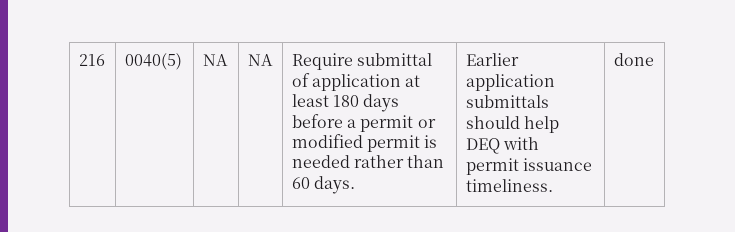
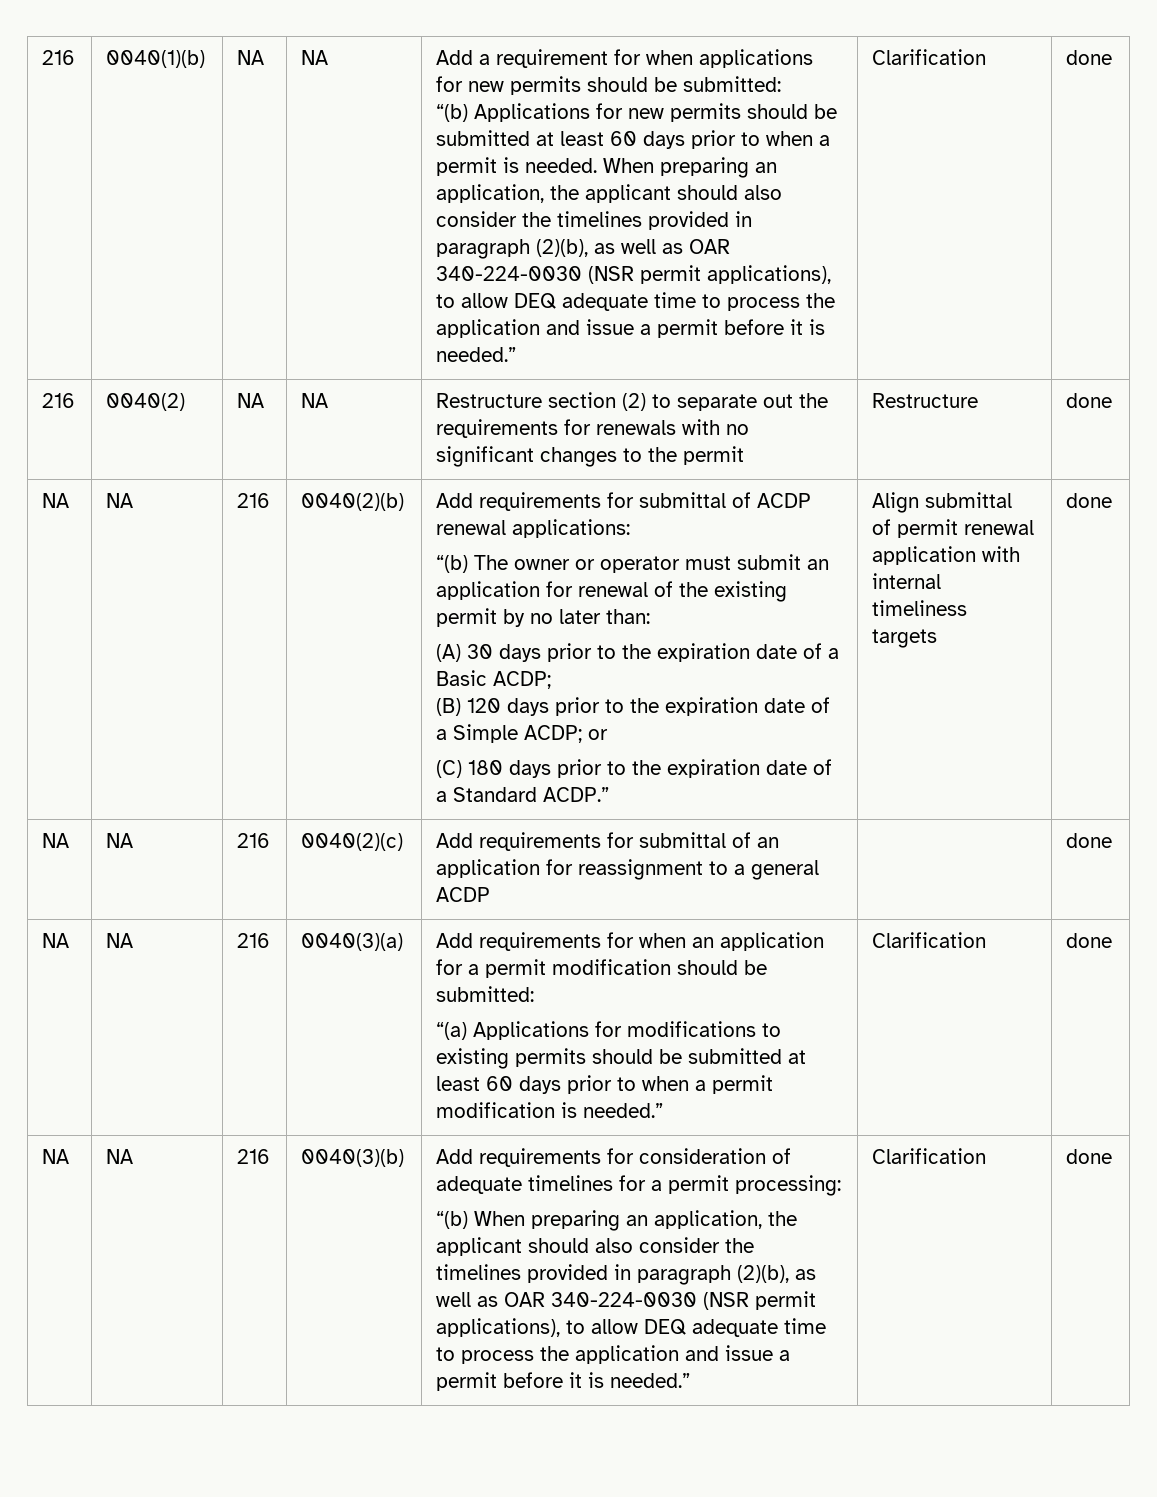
- 216 | 0040(5) | NA | NA | Require submittal of application at least 180 days before a permit or modified permit is needed rather than 60 days. | Earlier application submittals should help DEQ with permit issuance timeliness.
+ 216 | 0040(1)(b) | NA | NA | Add a requirement for when applications for new permits should be submitted:
+ “(b) Applications for new permits should be submitted at least 60 days prior to when a permit is needed. When preparing an application, the applicant should also consider the timelines provided in paragraph (2)(b), as well as OAR 340-224-0030 (NSR permit applications), to allow DEQ adequate time to process the application and issue a permit before it is needed.” | Clarification | done
+ 216 | 0040(2) | NA | NA | Restructure section (2) to separate out the requirements for renewals with no significant changes to the permit | Restructure | done
+ NA | NA | 216 | 0040(2)(b) | Add requirements for submittal of ACDP renewal applications:
+ “(b) The owner or operator must submit an application for renewal of the existing permit by no later than:
+ (A) 30 days prior to the expiration date of a Basic ACDP;
+ (B) 120 days prior to the expiration date of a Simple ACDP; or
+ (C) 180 days prior to the expiration date of a Standard ACDP.” | Align submittal of permit renewal application with internal timeliness targets | done
+ NA | NA | 216 | 0040(2)(c) | Add requirements for submittal of an application for reassignment to a general ACDP | | done
+ NA | NA | 216 | 0040(3)(a) | Add requirements for when an application for a permit modification should be submitted:
+ “(a) Applications for modifications to existing permits should be submitted at least 60 days prior to when a permit modification is needed.” | Clarification | done
+ NA | NA | 216 | 0040(3)(b) | Add requirements for consideration of adequate timelines for a permit processing:
+ “(b) When preparing an application, the applicant should also consider the timelines provided in paragraph (2)(b), as well as OAR 340-224-0030 (NSR permit applications), to allow DEQ adequate time to process the application and issue a permit before it is needed.” | Clarification

